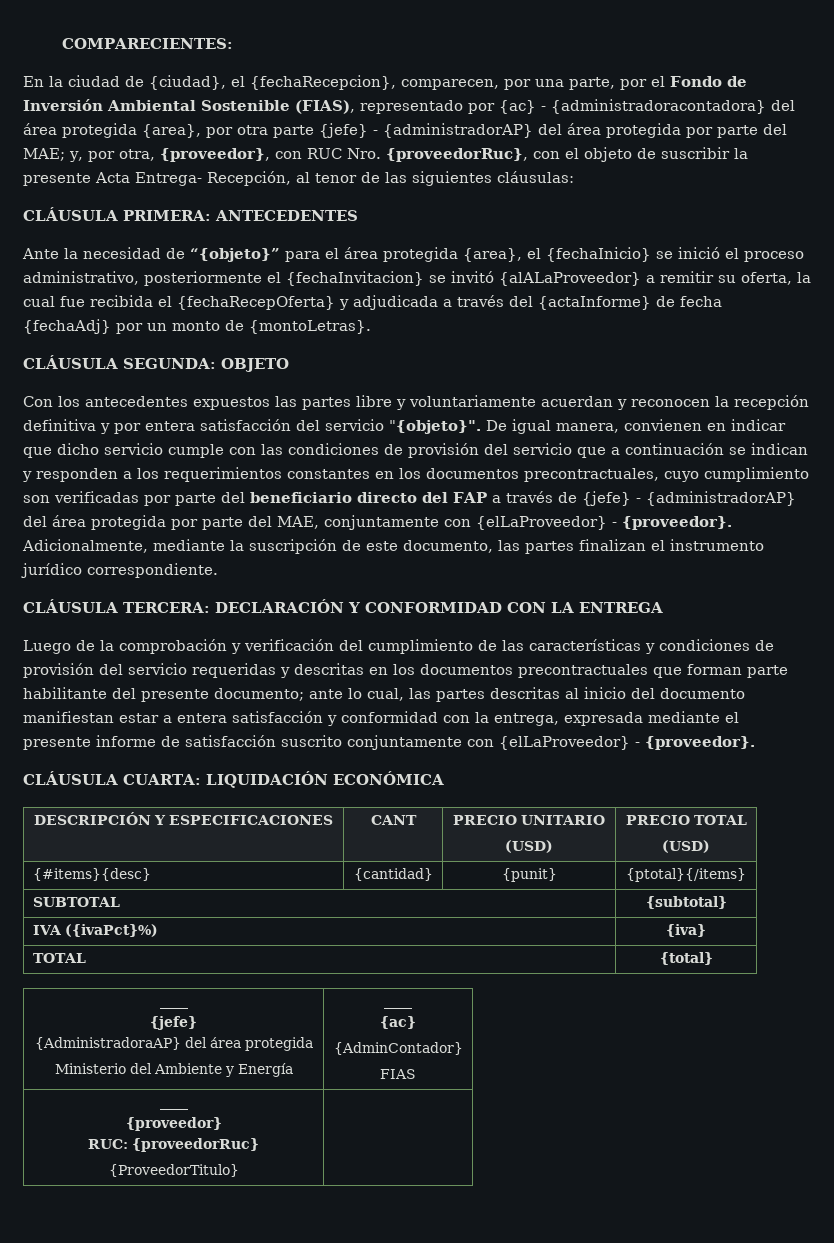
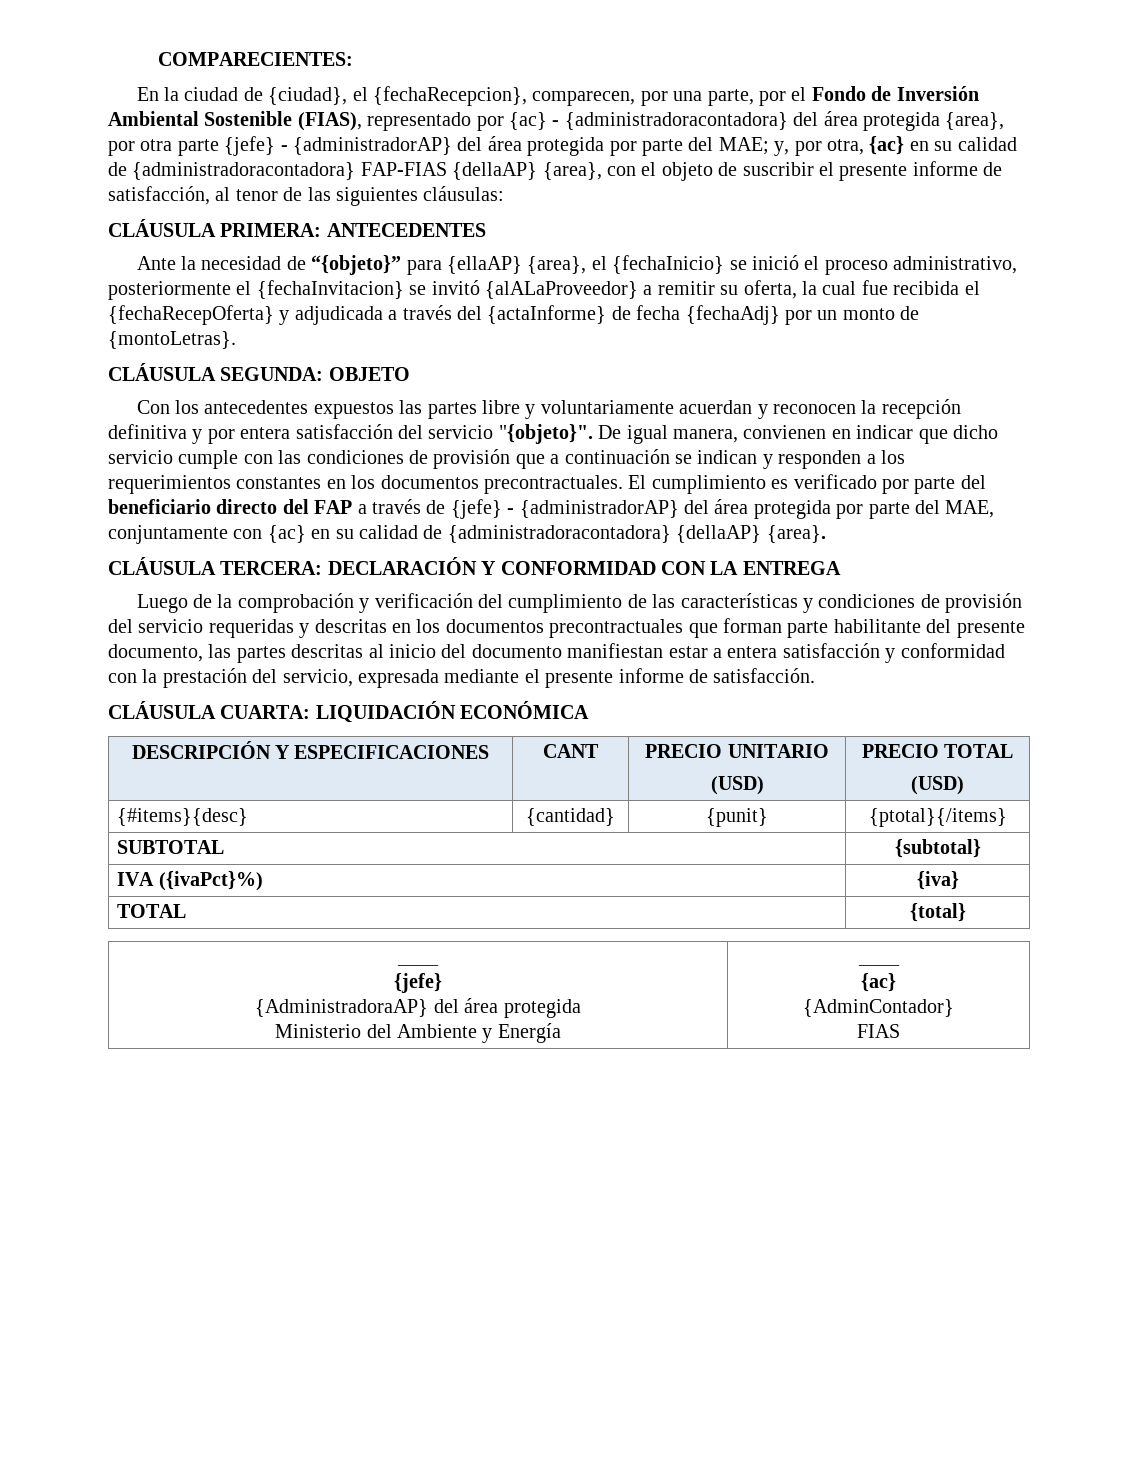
- En la ciudad de {ciudad}, el {fechaRecepcion}, comparecen, por una parte, por el Fondo de Inversión Ambiental Sostenible (FIAS), representado por {ac} - {administradoracontadora} del área protegida {area}, por otra parte {jefe} - {administradorAP} del área protegida por parte del MAE; y, por otra, {proveedor}, con RUC Nro. {proveedorRuc}, con el objeto de suscribir la presente Acta Entrega- Recepción, al tenor de las siguientes cláusulas:
+ En la ciudad de {ciudad}, el {fechaRecepcion}, comparecen, por una parte, por el Fondo de Inversión Ambiental Sostenible (FIAS), representado por {ac} - {administradoracontadora} del área protegida {area}, por otra parte {jefe} - {administradorAP} del área protegida por parte del MAE; y, por otra, {ac} en su calidad de {administradoracontadora} FAP-FIAS {dellaAP} {area}, con el objeto de suscribir el presente informe de satisfacción, al tenor de las siguientes cláusulas:
- Ante la necesidad de “{objeto}” para el área protegida {area}, el {fechaInicio} se inició el proceso administrativo, posteriormente el {fechaInvitacion} se invitó {alALaProveedor} a remitir su oferta, la cual fue recibida el {fechaRecepOferta} y adjudicada a través del {actaInforme} de fecha {fechaAdj} por un monto de {montoLetras}.
+ Ante la necesidad de “{objeto}” para {ellaAP} {area}, el {fechaInicio} se inició el proceso administrativo, posteriormente el {fechaInvitacion} se invitó {alALaProveedor} a remitir su oferta, la cual fue recibida el {fechaRecepOferta} y adjudicada a través del {actaInforme} de fecha {fechaAdj} por un monto de {montoLetras}.
- De igual manera, convienen en indicar que dicho servicio cumple con las condiciones de provisión del servicio que a continuación se indican y responden a los requerimientos constantes en los documentos precontractuales, cuyo cumplimiento son verificadas por parte del beneficiario directo del FAP a través de {jefe} - {administradorAP} del área protegida por parte del MAE, conjuntamente con {elLaProveedor} - {proveedor}. Adicionalmente, mediante la suscripción de este documento, las partes finalizan el instrumento jurídico correspondiente.
+ De igual manera, convienen en indicar que dicho servicio cumple con las condiciones de provisión que a continuación se indican y responden a los requerimientos constantes en los documentos precontractuales. El cumplimiento es verificado por parte del beneficiario directo del FAP a través de {jefe} - {administradorAP} del área protegida por parte del MAE, conjuntamente con {ac} en su calidad de {administradoracontadora} {dellaAP} {area}.
- Luego de la comprobación y verificación del cumplimiento de las características y condiciones de provisión del servicio requeridas y descritas en los documentos precontractuales que forman parte habilitante del presente documento; ante lo cual, las partes descritas al inicio del documento manifiestan estar a entera satisfacción y conformidad con la entrega, expresada mediante el presente informe de satisfacción suscrito conjuntamente con {elLaProveedor} - {proveedor}.
+ Luego de la comprobación y verificación del cumplimiento de las características y condiciones de provisión del servicio requeridas y descritas en los documentos precontractuales que forman parte habilitante del presente documento, las partes descritas al inicio del documento manifiestan estar a entera satisfacción y conformidad con la prestación del servicio, expresada mediante el presente informe de satisfacción.
  TOTAL | {total}
  ____
  {jefe}
  {AdministradoraAP} del área protegida
  Ministerio del Ambiente y Energía | ____
  {ac}
  {AdminContador}
  FIAS
- ____
- {proveedor}
- RUC: {proveedorRuc}
- {ProveedorTitulo} |

